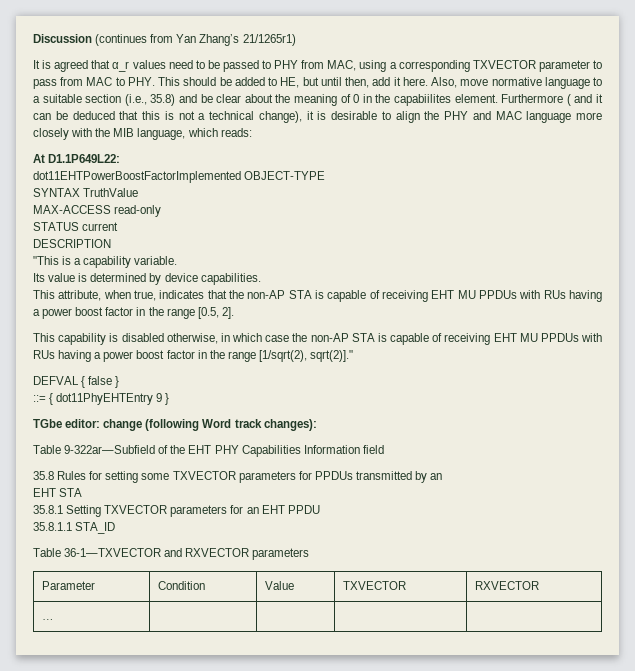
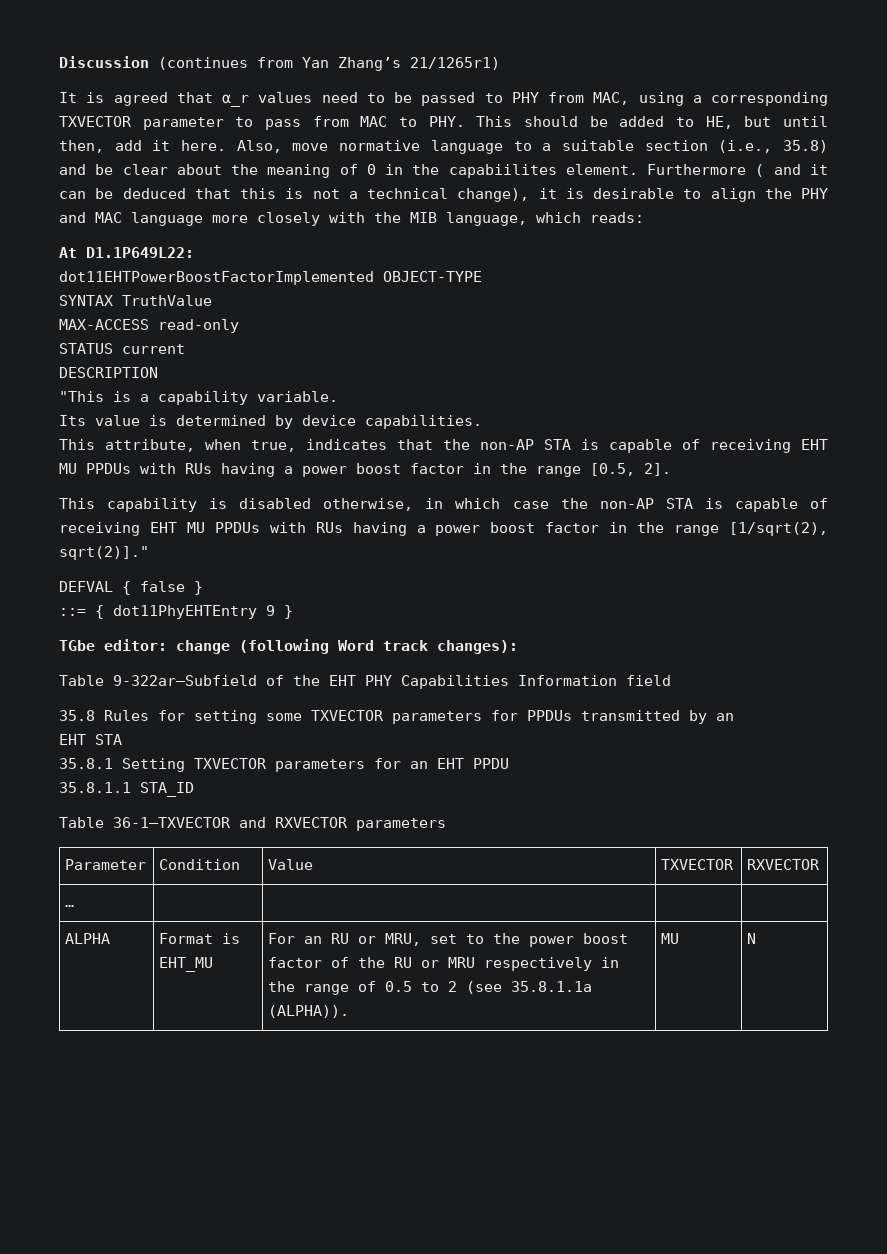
+ ALPHA | Format is EHT_MU | For an RU or MRU, set to the power boost factor of the RU or MRU respectively in the range of 0.5 to 2 (see 35.8.1.1a (ALPHA)). | MU | N

